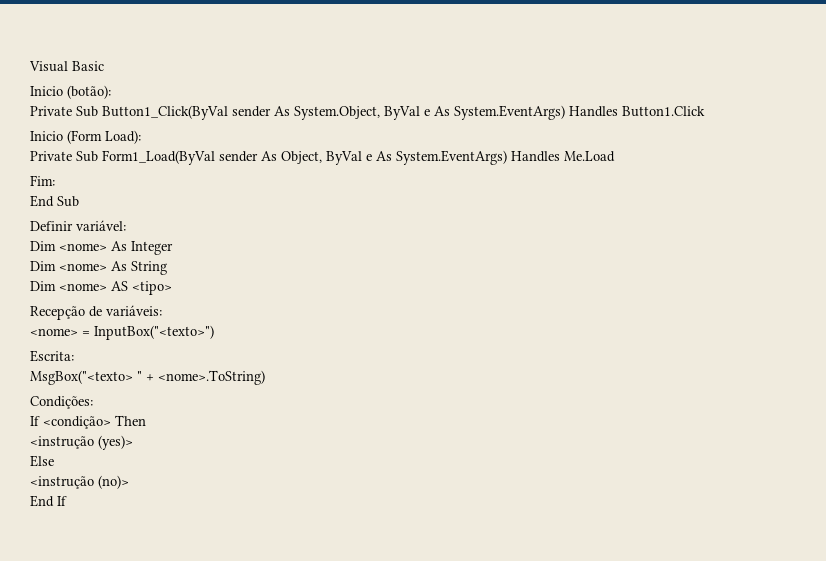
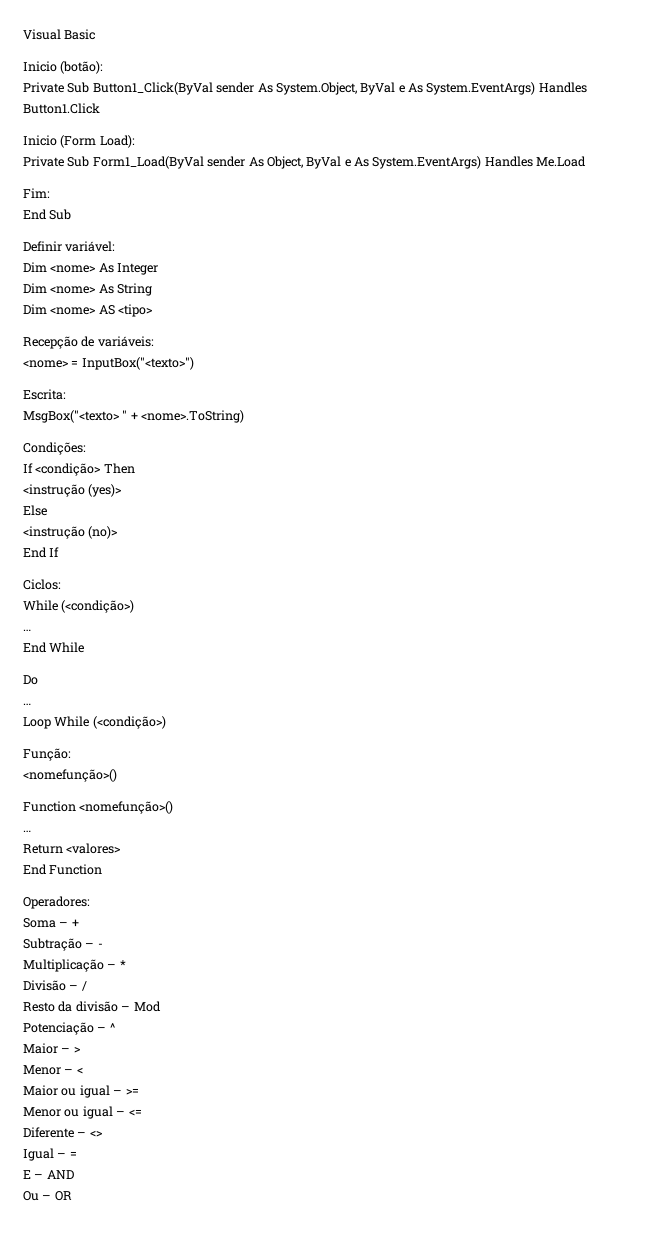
+ Ciclos:
+ While (<condição>)
+ …
+ End While
+ Do
+ …
+ Loop While (<condição>)
+ Função:
+ <nomefunção>()
+ Function <nomefunção>()
+ …
+ Return <valores>
+ End Function
+ Operadores:
+ Soma – +
+ Subtração – -
+ Multiplicação – *
+ Divisão – /
+ Resto da divisão – Mod
+ Potenciação – ^
+ Maior – >
+ Menor – <
+ Maior ou igual – >=
+ Menor ou igual – <=
+ Diferente – <>
+ Igual – =
+ E – AND
+ Ou – OR

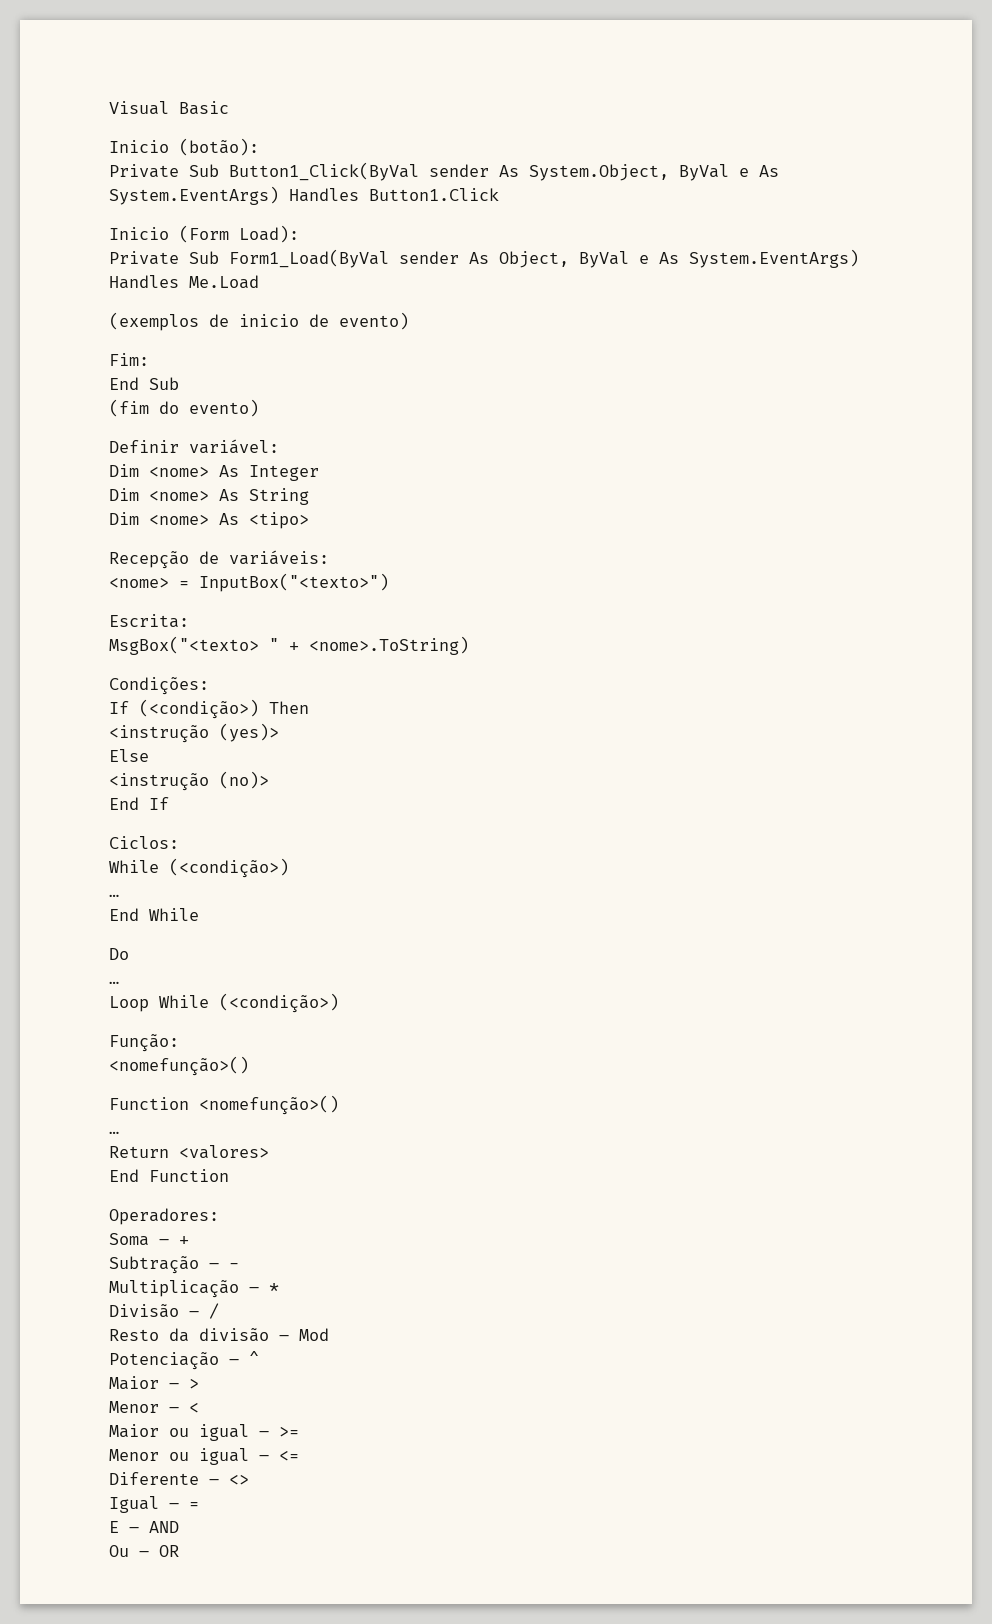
+ (exemplos de inicio de evento)
+ (fim do evento)
- Dim <nome> AS <tipo>
+ Dim <nome> As <tipo>
- If <condição> Then
+ If (<condição>) Then

